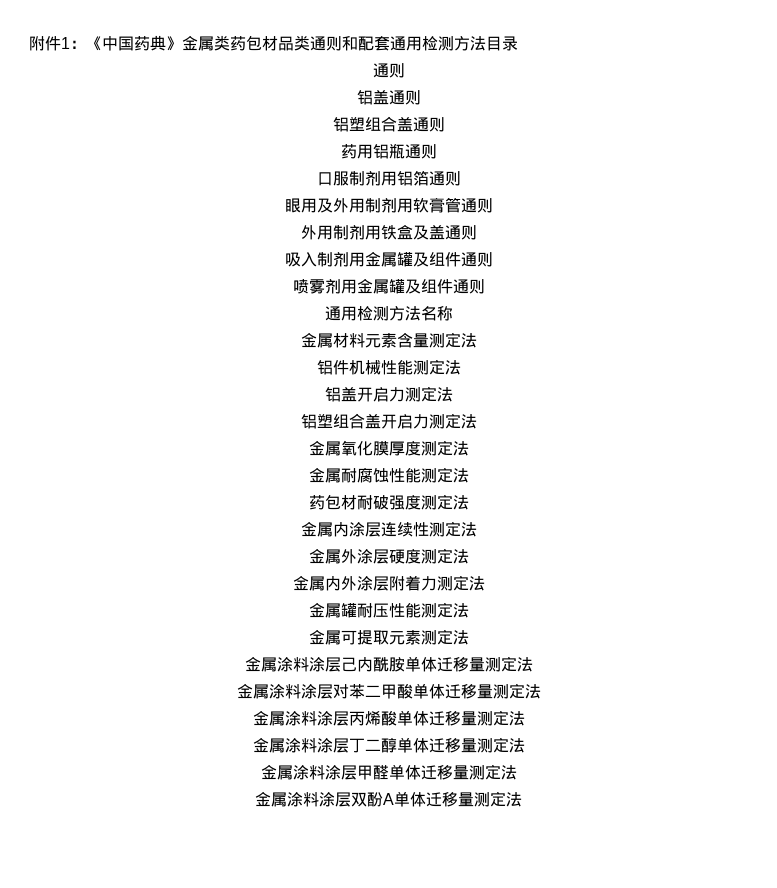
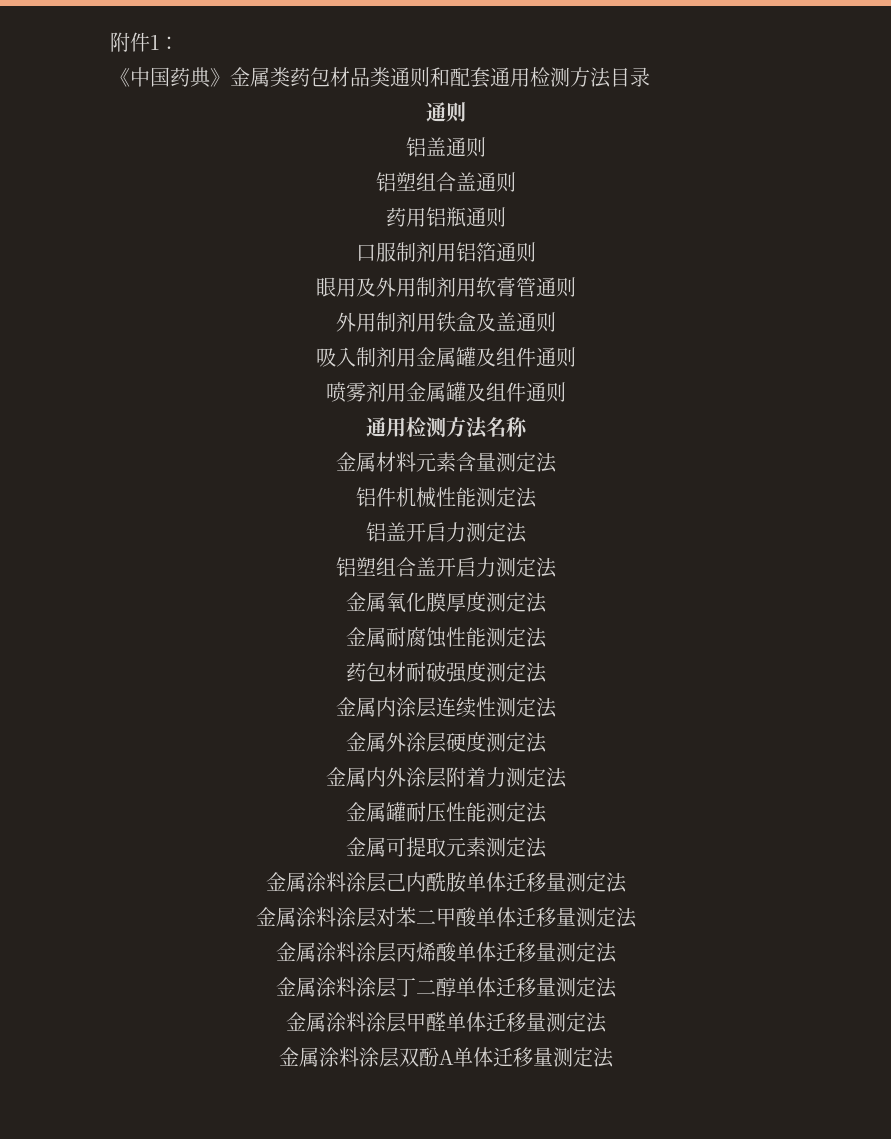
- 附件1：《中国药典》金属类药包材品类通则和配套通用检测方法目录
+ 附件1：
+ 《中国药典》金属类药包材品类通则和配套通用检测方法目录

